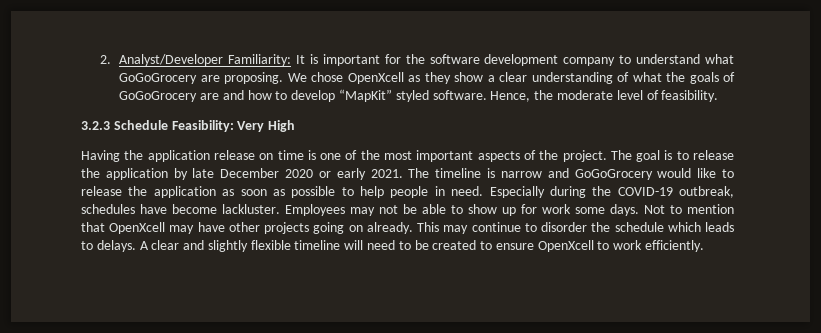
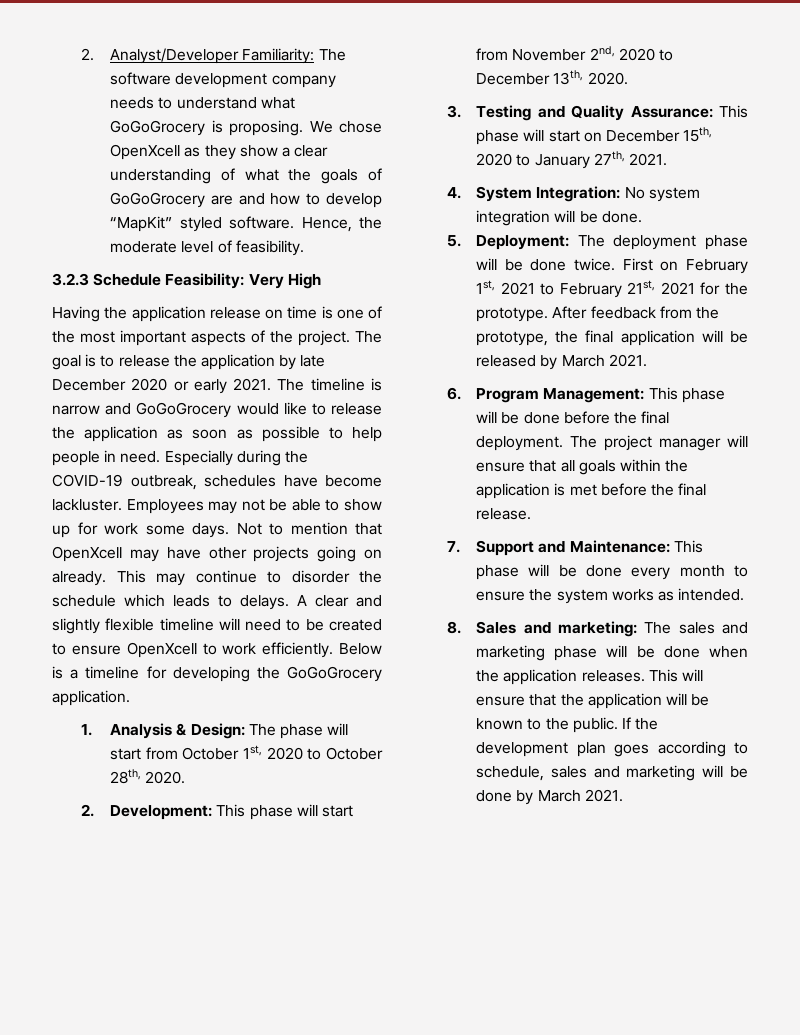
- 2. Analyst/Developer Familiarity: It is important for the software development company to understand what GoGoGrocery are proposing.
+ 2. Analyst/Developer Familiarity: The software development company needs to understand what GoGoGrocery is proposing.
+ Below is a timeline for developing the GoGoGrocery application.
+ 1. Analysis & Design: The phase will start from October 1st, 2020 to October 28th, 2020.
+ 2. Development: This phase will start from November 2nd, 2020 to December 13th, 2020.
+ 3. Testing and Quality Assurance: This phase will start on December 15th, 2020 to January 27th, 2021.
+ 4. System Integration: No system integration will be done.
+ 5. Deployment: The deployment phase will be done twice. First on February 1st, 2021 to February 21st, 2021 for the prototype. After feedback from the prototype, the final application will be released by March 2021.
+ 6. Program Management: This phase will be done before the final deployment. The project manager will ensure that all goals within the application is met before the final release.
+ 7. Support and Maintenance: This phase will be done every month to ensure the system works as intended.
+ 8. Sales and marketing: The sales and marketing phase will be done when the application releases. This will ensure that the application will be known to the public. If the development plan goes according to schedule, sales and marketing will be done by March 2021.

